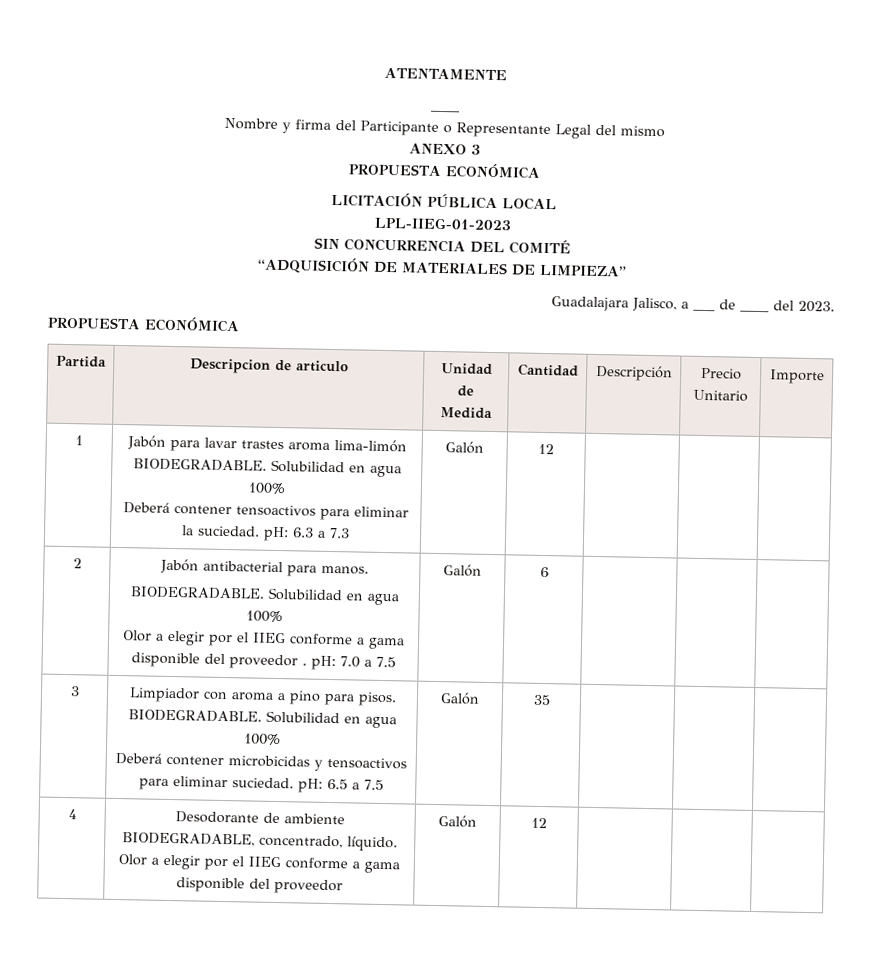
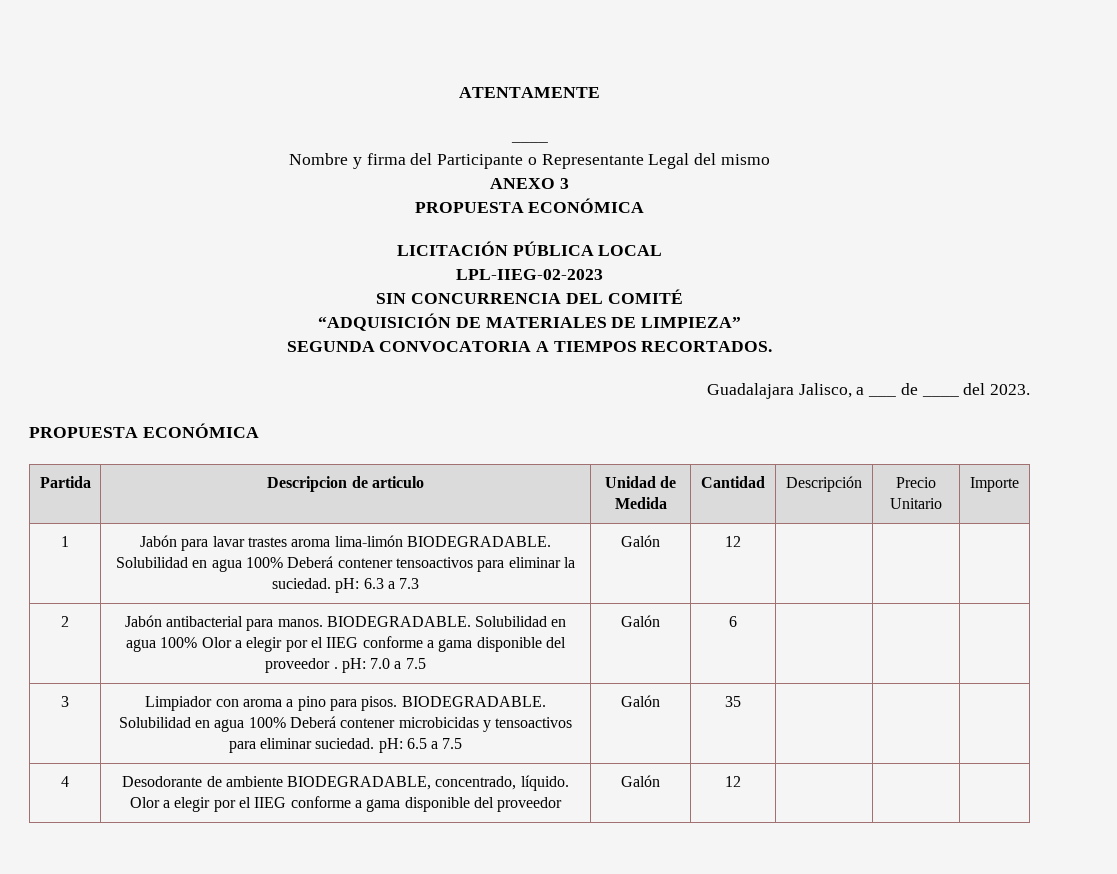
- LPL-IIEG-01-2023
+ LPL-IIEG-02-2023
+ SEGUNDA CONVOCATORIA A TIEMPOS RECORTADOS.
- 1 | Jabón para lavar trastes aroma lima-limón BIODEGRADABLE. Solubilidad en agua 100%
- Deberá contener tensoactivos para eliminar la suciedad. pH: 6.3 a 7.3 | Galón | 12 | | |
+ 1 | Jabón para lavar trastes aroma lima-limón BIODEGRADABLE. Solubilidad en agua 100% Deberá contener tensoactivos para eliminar la suciedad. pH: 6.3 a 7.3 | Galón | 12 | | |
- 2 | Jabón antibacterial para manos.
- BIODEGRADABLE. Solubilidad en agua 100%
- Olor a elegir por el IIEG conforme a gama disponible del proveedor . pH: 7.0 a 7.5 | Galón | 6 | | |
+ 2 | Jabón antibacterial para manos. BIODEGRADABLE. Solubilidad en agua 100% Olor a elegir por el IIEG conforme a gama disponible del proveedor . pH: 7.0 a 7.5 | Galón | 6 | | |
- 3 | Limpiador con aroma a pino para pisos. BIODEGRADABLE. Solubilidad en agua 100%
- Deberá contener microbicidas y tensoactivos para eliminar suciedad. pH: 6.5 a 7.5 | Galón | 35 | | |
+ 3 | Limpiador con aroma a pino para pisos. BIODEGRADABLE. Solubilidad en agua 100% Deberá contener microbicidas y tensoactivos para eliminar suciedad. pH: 6.5 a 7.5 | Galón | 35 | | |

